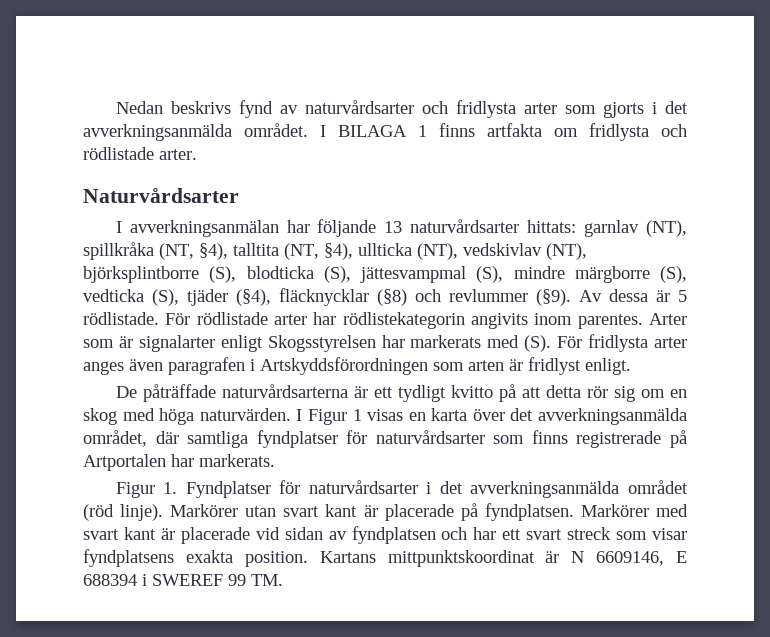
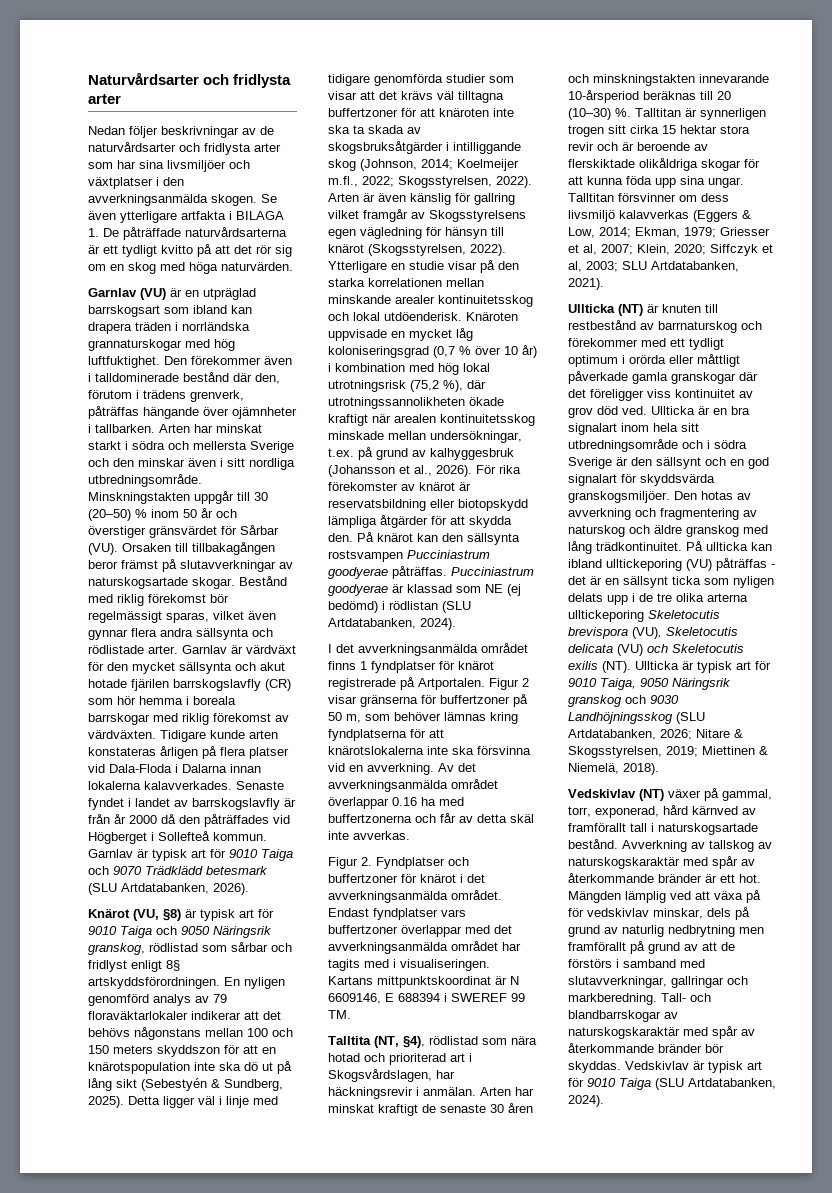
- Nedan beskrivs fynd av naturvårdsarter och fridlysta arter som gjorts i det avverkningsanmälda området. I BILAGA 1 finns artfakta om fridlysta och rödlistade arter.
- Naturvårdsarter
- I avverkningsanmälan har följande 13 naturvårdsarter hittats: garnlav (NT), spillkråka (NT, §4), talltita (NT, §4), ullticka (NT), vedskivlav (NT), björksplintborre (S), blodticka (S), jättesvampmal (S), mindre märgborre (S), vedticka (S), tjäder (§4), fläcknycklar (§8) och revlummer (§9). Av dessa är 5 rödlistade. För rödlistade arter har rödlistekategorin angivits inom parentes. Arter som är signalarter enligt Skogsstyrelsen har markerats med (S). För fridlysta arter anges även paragrafen i Artskyddsförordningen som arten är fridlyst enligt.
- De påträffade naturvårdsarterna är ett tydligt kvitto på att detta rör sig om en skog med höga naturvärden. I Figur 1 visas en karta över det avverkningsanmälda området, där samtliga fyndplatser för naturvårdsarter som finns registrerade på Artportalen har markerats.
- Figur 1. Fyndplatser för naturvårdsarter i det avverkningsanmälda området (röd linje). Markörer utan svart kant är placerade på fyndplatsen. Markörer med svart kant är placerade vid sidan av fyndplatsen och har ett svart streck som visar fyndplatsens exakta position.
+ Naturvårdsarter och fridlysta arter
+ Nedan följer beskrivningar av de naturvårdsarter och fridlysta arter som har sina livsmiljöer och växtplatser i den avverkningsanmälda skogen. Se även ytterligare artfakta i BILAGA 1. De påträffade naturvårdsarterna är ett tydligt kvitto på att det rör sig om en skog med höga naturvärden.
+ Garnlav (VU) är en utpräglad barrskogsart som ibland kan drapera träden i norrländska grannaturskogar med hög luftfuktighet. Den förekommer även i talldominerade bestånd där den, förutom i trädens grenverk, påträffas hängande över ojämnheter i tallbarken. Arten har minskat starkt i södra och mellersta Sverige och den minskar även i sitt nordliga utbredningsområde. Minskningstakten uppgår till 30 (20–50) % inom 50 år och överstiger gränsvärdet för Sårbar (VU). Orsaken till tillbakagången beror främst på slutavverkningar av naturskogsartade skogar. Bestånd med riklig förekomst bör regelmässigt sparas, vilket även gynnar flera andra sällsynta och rödlistade arter. Garnlav är värdväxt för den mycket sällsynta och akut hotade fjärilen barrskogslavfly (CR) som hör hemma i boreala barrskogar med riklig förekomst av värdväxten. Tidigare kunde arten konstateras årligen på flera platser vid Dala-Floda i Dalarna innan lokalerna kalavverkades. Senaste fyndet i landet av barrskogslavfly är från år 2000 då den påträffades vid Högberget i Sollefteå kommun. Garnlav är typisk art för 9010 Taiga och 9070 Trädklädd betesmark (SLU Artdatabanken, 2026).
+ Knärot (VU, §8) är typisk art för 9010 Taiga och 9050 Näringsrik granskog, rödlistad som sårbar och fridlyst enligt 8§ artskyddsförordningen. En nyligen genomförd analys av 79 floraväktarlokaler indikerar att det behövs någonstans mellan 100 och 150 meters skyddszon för att en knärotspopulation inte ska dö ut på lång sikt (Sebestyén & Sundberg, 2025). Detta ligger väl i linje med tidigare genomförda studier som visar att det krävs väl tilltagna buffertzoner för att knäroten inte ska ta skada av skogsbruksåtgärder i intilliggande skog (Johnson, 2014; Koelmeijer m.fl., 2022; Skogsstyrelsen, 2022). Arten är även känslig för gallring vilket framgår av Skogsstyrelsens egen vägledning för hänsyn till knärot (Skogsstyrelsen, 2022). Ytterligare en studie visar på den starka korrelationen mellan minskande arealer kontinuitetsskog och lokal utdöenderisk. Knäroten uppvisade en mycket låg koloniseringsgrad (0,7 % över 10 år) i kombination med hög lokal utrotningsrisk (75,2 %), där utrotningssannolikheten ökade kraftigt när arealen kontinuitetsskog minskade mellan undersökningar, t.ex. på grund av kalhyggesbruk (Johansson et al., 2026). För rika förekomster av knärot är reservatsbildning eller biotopskydd lämpliga åtgärder för att skydda den. På knärot kan den sällsynta rostsvampen Pucciniastrum goodyerae påträffas. Pucciniastrum goodyerae är klassad som NE (ej bedömd) i rödlistan (SLU Artdatabanken, 2024).
+ I det avverkningsanmälda området finns 1 fyndplatser för knärot registrerade på Artportalen. Figur 2 visar gränserna för buffertzoner på 50 m, som behöver lämnas kring fyndplatserna för att knärotslokalerna inte ska försvinna vid en avverkning. Av det avverkningsanmälda området överlappar 0.16 ha med buffertzonerna och får av detta skäl inte avverkas.
+ Figur 2. Fyndplatser och buffertzoner för knärot i det avverkningsanmälda området. Endast fyndplatser vars buffertzoner överlappar med det avverkningsanmälda området har tagits med i visualiseringen.
+ Talltita (NT, §4), rödlistad som nära hotad och prioriterad art i Skogsvårdslagen, har häckningsrevir i anmälan. Arten har minskat kraftigt de senaste 30 åren och minskningstakten innevarande 10-årsperiod beräknas till 20 (10–30) %. Talltitan är synnerligen trogen sitt cirka 15 hektar stora revir och är beroende av flerskiktade olikåldriga skogar för att kunna föda upp sina ungar. Talltitan försvinner om dess livsmiljö kalavverkas (Eggers & Low, 2014; Ekman, 1979; Griesser et al, 2007; Klein, 2020; Siffczyk et al, 2003; SLU Artdatabanken, 2021).
+ Ullticka (NT) är knuten till restbestånd av barrnaturskog och förekommer med ett tydligt optimum i orörda eller måttligt påverkade gamla granskogar där det föreligger viss kontinuitet av grov död ved. Ullticka är en bra signalart inom hela sitt utbredningsområde och i södra Sverige är den sällsynt och en god signalart för skyddsvärda granskogsmiljöer. Den hotas av avverkning och fragmentering av naturskog och äldre granskog med lång trädkontinuitet. På ullticka kan ibland ulltickeporing (VU) påträffas - det är en sällsynt ticka som nyligen delats upp i de tre olika arterna ulltickeporing Skeletocutis brevispora (VU), Skeletocutis delicata (VU) och Skeletocutis exilis (NT). Ullticka är typisk art för 9010 Taiga, 9050 Näringsrik granskog och 9030 Landhöjningsskog (SLU Artdatabanken, 2026; Nitare & Skogsstyrelsen, 2019; Miettinen & Niemelä, 2018).
+ Vedskivlav (NT) växer på gammal, torr, exponerad, hård kärnved av framförallt tall i naturskogsartade bestånd. Avverkning av tallskog av naturskogskaraktär med spår av återkommande bränder är ett hot. Mängden lämplig ved att växa på för vedskivlav minskar, dels på grund av naturlig nedbrytning men framförallt på grund av att de förstörs i samband med slutavverkningar, gallringar och markberedning. Tall- och blandbarrskogar av naturskogskaraktär med spår av återkommande bränder bör skyddas. Vedskivlav är typisk art för 9010 Taiga (SLU Artdatabanken, 2024).

